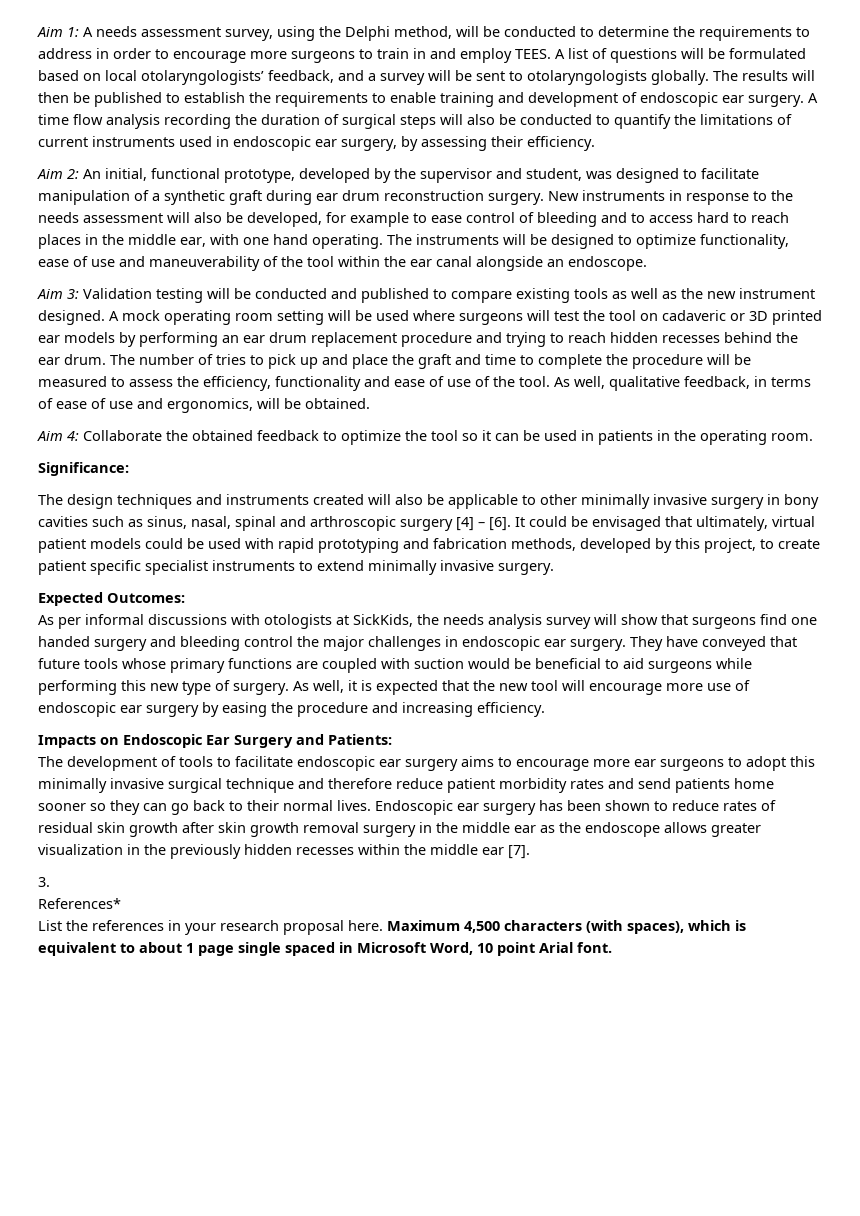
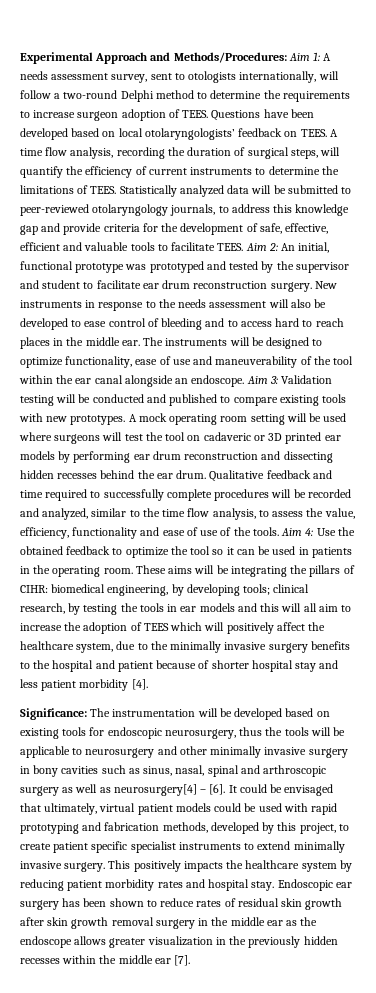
- Aim 1: A needs assessment survey, using the Delphi method, will be conducted to determine the requirements to address in order to encourage more surgeons to train in and employ TEES. A list of questions will be formulated based on local otolaryngologists’ feedback, and a survey will be sent to otolaryngologists globally. The results will then be published to establish the requirements to enable training and development of endoscopic ear surgery.
+ Experimental Approach and Methods/Procedures: Aim 1: A needs assessment survey, sent to otologists internationally, will follow a two-round Delphi method to determine the requirements to increase surgeon adoption of TEES. Questions have been developed based on local otolaryngologists’ feedback on TEES.
- A time flow analysis recording the duration of surgical steps will also be conducted to quantify the limitations of current instruments used in endoscopic ear surgery, by assessing their efficiency.
- Aim 2: An initial, functional prototype, developed by the supervisor and student, was designed to facilitate manipulation of a synthetic graft during ear drum reconstruction surgery.
+ A time flow analysis, recording the duration of surgical steps, will quantify the efficiency of current instruments to determine the limitations of TEES. Statistically analyzed data will be submitted to peer-reviewed otolaryngology journals, to address this knowledge gap and provide criteria for the development of safe, effective, efficient and valuable tools to facilitate TEES. Aim 2: An initial, functional prototype was prototyped and tested by the supervisor and student to facilitate ear drum reconstruction surgery.
- New instruments in response to the needs assessment will also be developed, for example to ease control of bleeding and to access hard to reach places in the middle ear, with one hand operating.
+ New instruments in response to the needs assessment will also be developed to ease control of bleeding and to access hard to reach places in the middle ear.
- The instruments will be designed to optimize functionality, ease of use and maneuverability of the tool within the ear canal alongside an endoscope.
- Aim 3: Validation testing will be conducted and published to compare existing tools as well as the new instrument designed.
+ The instruments will be designed to optimize functionality, ease of use and maneuverability of the tool within the ear canal alongside an endoscope. Aim 3: Validation testing will be conducted and published to compare existing tools with new prototypes.
- A mock operating room setting will be used where surgeons will test the tool on cadaveric or 3D printed ear models by performing an ear drum replacement procedure and trying to reach hidden recesses behind the ear drum.
+ A mock operating room setting will be used where surgeons will test the tool on cadaveric or 3D printed ear models by performing ear drum reconstruction and dissecting hidden recesses behind the ear drum.
- The number of tries to pick up and place the graft and time to complete the procedure will be measured to assess the efficiency, functionality and ease of use of the tool. As well, qualitative feedback, in terms of ease of use and ergonomics, will be obtained.
- Aim 4: Collaborate the obtained feedback to optimize the tool so it can be used in patients in the operating room.
- Significance:
- The design techniques and instruments created will also be applicable to other minimally invasive surgery in bony cavities such as sinus, nasal, spinal and arthroscopic surgery [4] – [6].
+ Qualitative feedback and time required to successfully complete procedures will be recorded and analyzed, similar to the time flow analysis, to assess the value, efficiency, functionality and ease of use of the tools. Aim 4: Use the obtained feedback to optimize the tool so it can be used in patients in the operating room. These aims will be integrating the pillars of CIHR: biomedical engineering, by developing tools; clinical research, by testing the tools in ear models and this will all aim to increase the adoption of TEES which will positively affect the healthcare system, due to the minimally invasive surgery benefits to the hospital and patient because of shorter hospital stay and less patient morbidity [4].
+ Significance: The instrumentation will be developed based on existing tools for endoscopic neurosurgery, thus the tools will be applicable to neurosurgery and other minimally invasive surgery in bony cavities such as sinus, nasal, spinal and arthroscopic surgery as well as neurosurgery[4] – [6].
- It could be envisaged that ultimately, virtual patient models could be used with rapid prototyping and fabrication methods, developed by this project, to create patient specific specialist instruments to extend minimally invasive surgery.
- Expected Outcomes:
- As per informal discussions with otologists at SickKids, the needs analysis survey will show that surgeons find one handed surgery and bleeding control the major challenges in endoscopic ear surgery. They have conveyed that future tools whose primary functions are coupled with suction would be beneficial to aid surgeons while performing this new type of surgery. As well, it is expected that the new tool will encourage more use of endoscopic ear surgery by easing the procedure and increasing efficiency.
- Impacts on Endoscopic Ear Surgery and Patients:
- The development of tools to facilitate endoscopic ear surgery aims to encourage more ear surgeons to adopt this minimally invasive surgical technique and therefore reduce patient morbidity rates and send patients home sooner so they can go back to their normal lives.
+ It could be envisaged that ultimately, virtual patient models could be used with rapid prototyping and fabrication methods, developed by this project, to create patient specific specialist instruments to extend minimally invasive surgery. This positively impacts the healthcare system by reducing patient morbidity rates and hospital stay.
- 3.
- References*
- List the references in your research proposal here. Maximum 4,500 characters (with spaces), which is equivalent to about 1 page single spaced in Microsoft Word, 10 point Arial font.

